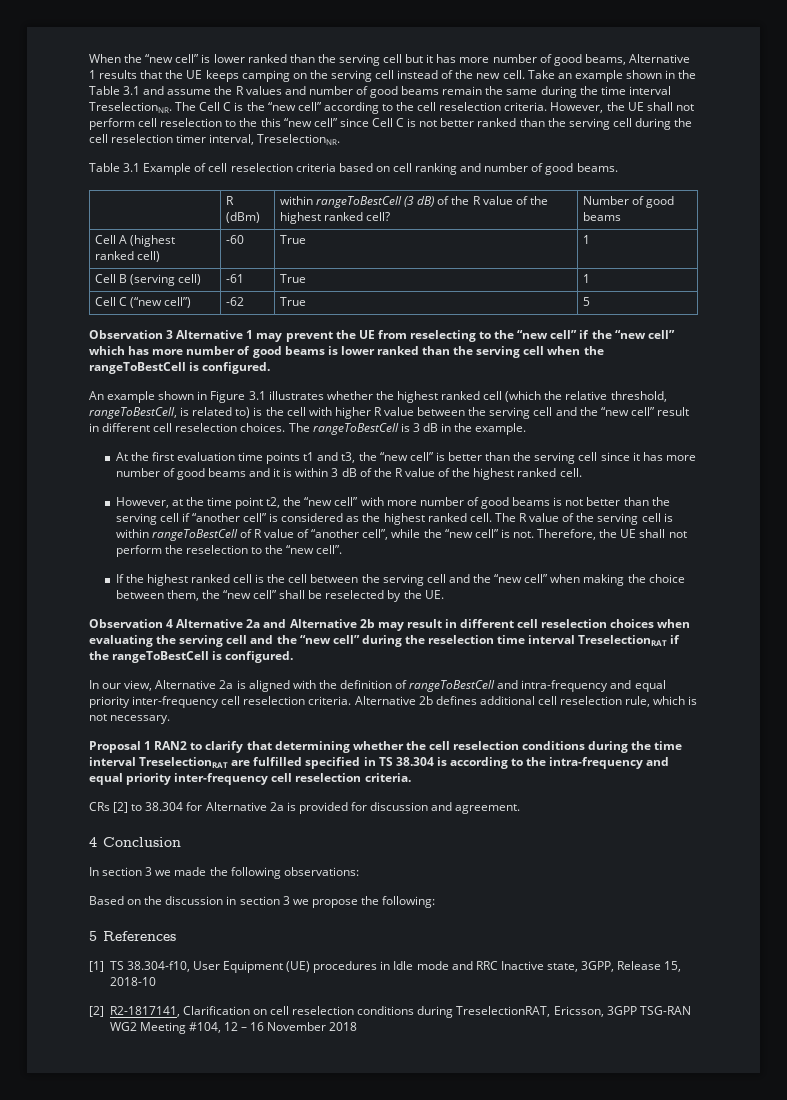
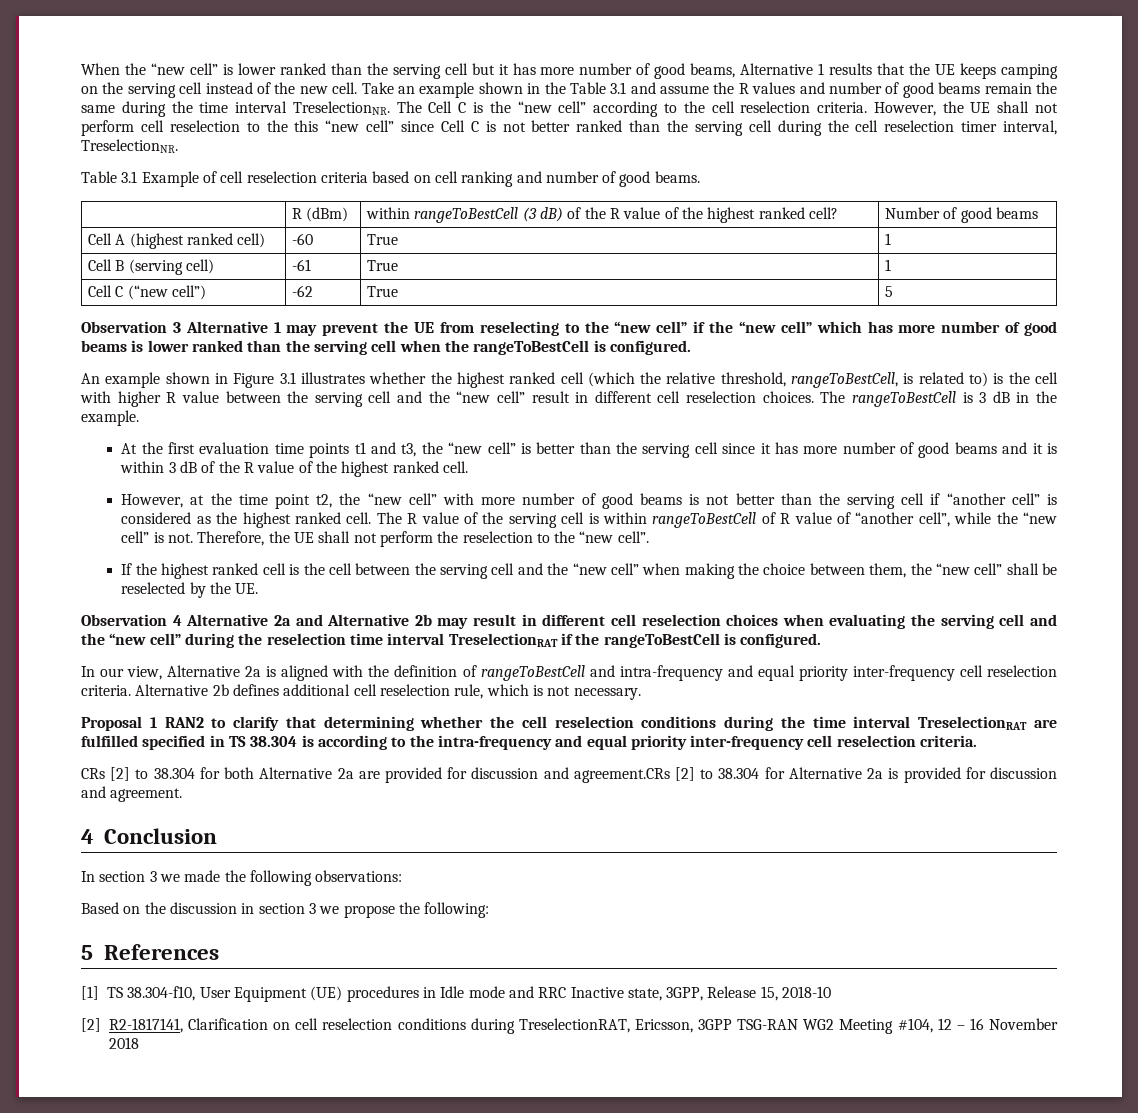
- CRs [2] to 38.304 for Alternative 2a is provided for discussion and agreement.
+ CRs [2] to 38.304 for both Alternative 2a are provided for discussion and agreement.CRs [2] to 38.304 for Alternative 2a is provided for discussion and agreement.

